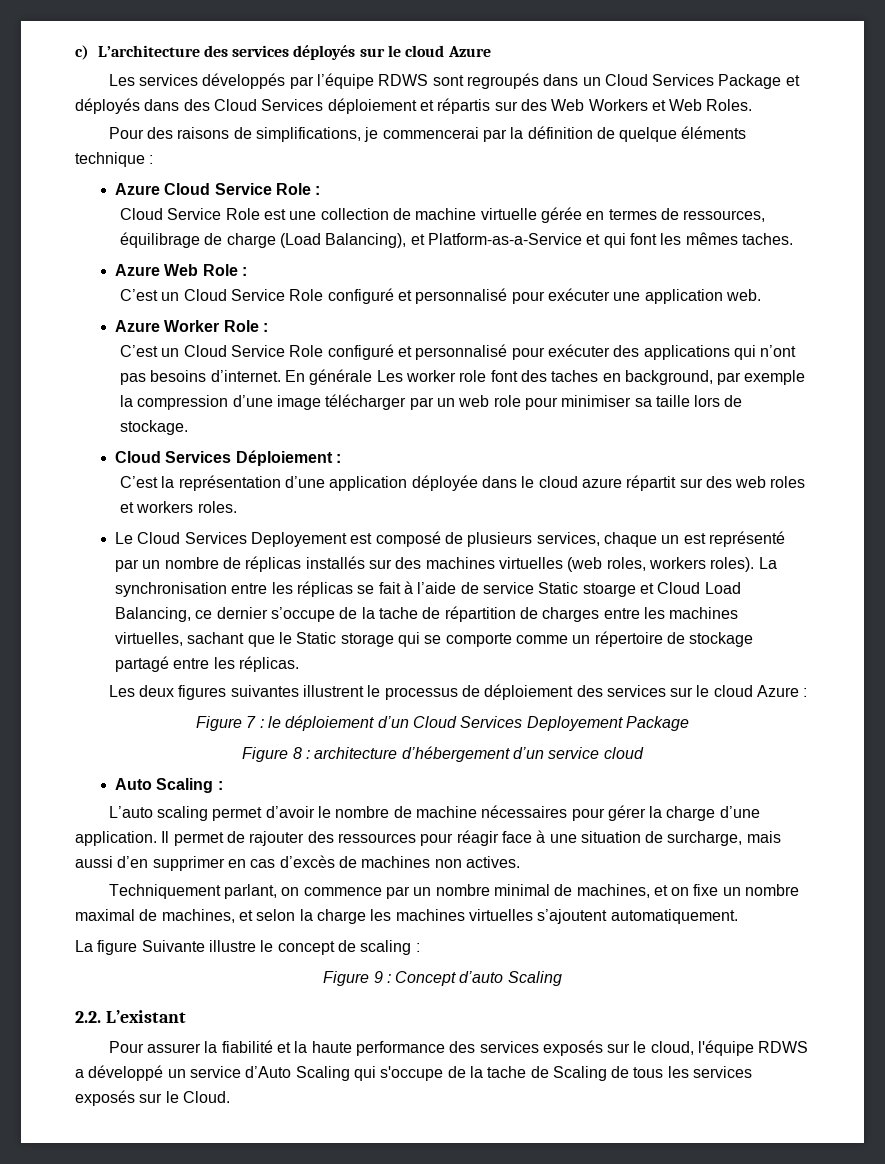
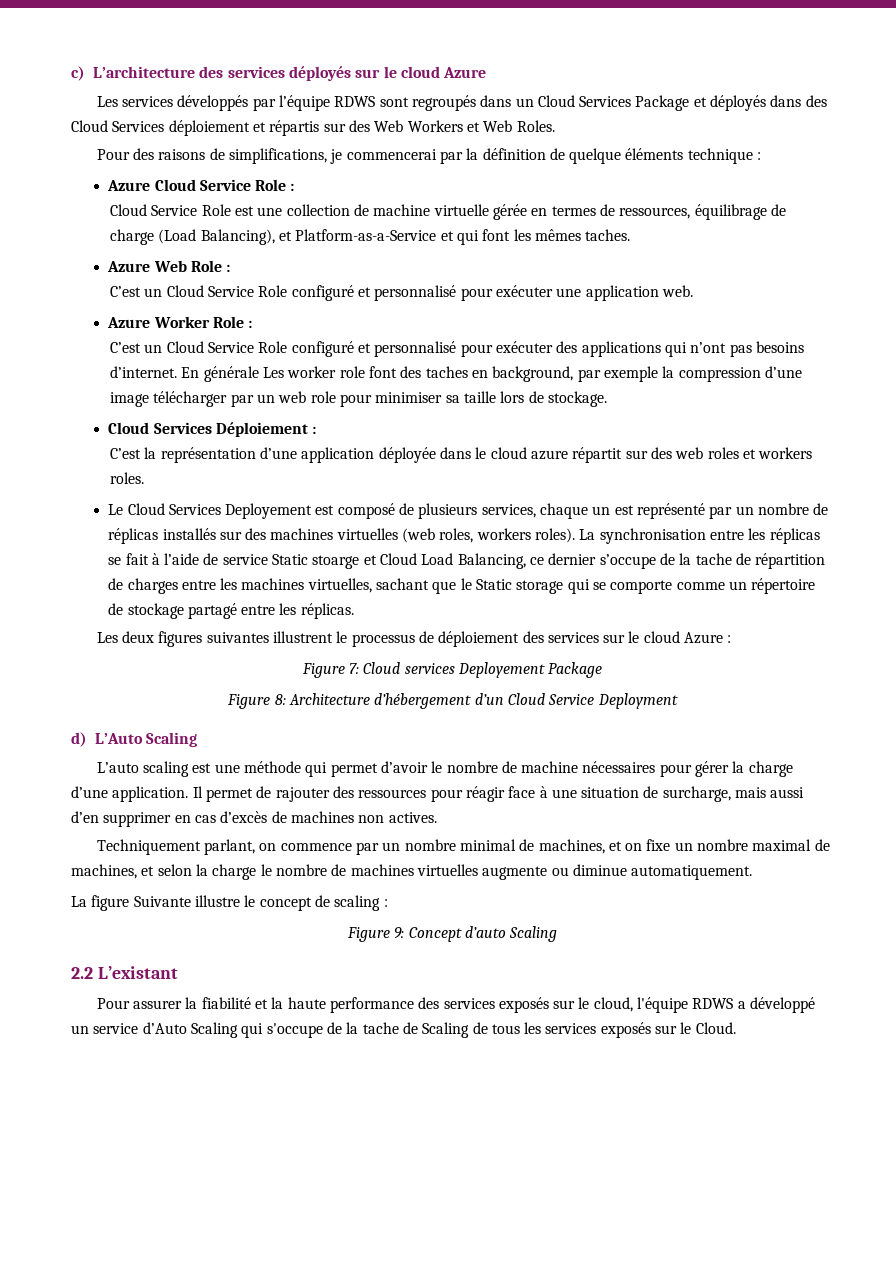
- Figure 7 : le déploiement d’un Cloud Services Deployement Package
- Figure 8 : architecture d’hébergement d’un service cloud
- Auto Scaling :
+ Figure 7: Cloud services Deployement Package
+ Figure 8: Architecture d’hébergement d’un Cloud Service Deployment
+ d) L’Auto Scaling
- L’auto scaling permet d’avoir le nombre de machine nécessaires pour gérer la charge d’une application.
+ L’auto scaling est une méthode qui permet d’avoir le nombre de machine nécessaires pour gérer la charge d’une application.
- Techniquement parlant, on commence par un nombre minimal de machines, et on fixe un nombre maximal de machines, et selon la charge les machines virtuelles s’ajoutent automatiquement.
+ Techniquement parlant, on commence par un nombre minimal de machines, et on fixe un nombre maximal de machines, et selon la charge le nombre de machines virtuelles augmente ou diminue automatiquement.
- Figure 9 : Concept d’auto Scaling
+ Figure 9: Concept d’auto Scaling
- 2.2. L’existant
+ 2.2 L’existant

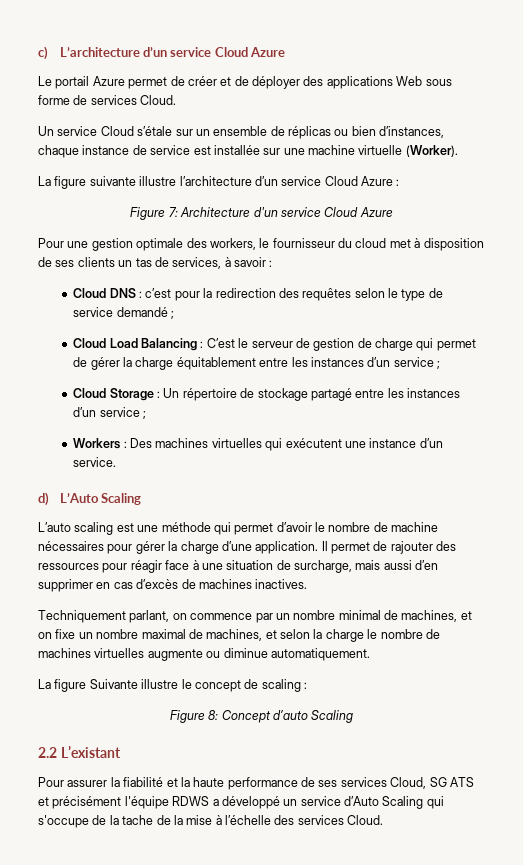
- c) L’architecture des services déployés sur le cloud Azure
- Les services développés par l’équipe RDWS sont regroupés dans un Cloud Services Package et déployés dans des Cloud Services déploiement et répartis sur des Web Workers et Web Roles.
- Pour des raisons de simplifications, je commencerai par la définition de quelque éléments technique :
- Azure Cloud Service Role :
- Cloud Service Role est une collection de machine virtuelle gérée en termes de ressources, équilibrage de charge (Load Balancing), et Platform-as-a-Service et qui font les mêmes taches.
- Azure Web Role :
- C’est un Cloud Service Role configuré et personnalisé pour exécuter une application web.
- Azure Worker Role :
- C’est un Cloud Service Role configuré et personnalisé pour exécuter des applications qui n’ont pas besoins d’internet. En générale Les worker role font des taches en background, par exemple la compression d’une image télécharger par un web role pour minimiser sa taille lors de stockage.
- Cloud Services Déploiement :
- C’est la représentation d’une application déployée dans le cloud azure répartit sur des web roles et workers roles.
- Le Cloud Services Deployement est composé de plusieurs services, chaque un est représenté par un nombre de réplicas installés sur des machines virtuelles (web roles, workers roles). La synchronisation entre les réplicas se fait à l’aide de service Static stoarge et Cloud Load Balancing, ce dernier s’occupe de la tache de répartition de charges entre les machines virtuelles, sachant que le Static storage qui se comporte comme un répertoire de stockage partagé entre les réplicas.
- Les deux figures suivantes illustrent le processus de déploiement des services sur le cloud Azure :
- Figure 7: Cloud services Deployement Package
- Figure 8: Architecture d’hébergement d’un Cloud Service Deployment
+ c) L’architecture d’un service Cloud Azure
+ Le portail Azure permet de créer et de déployer des applications Web sous forme de services Cloud.
+ Un service Cloud s’étale sur un ensemble de réplicas ou bien d’instances, chaque instance de service est installée sur une machine virtuelle (Worker).
+ La figure suivante illustre l’architecture d’un service Cloud Azure :
+ Figure 7: Architecture d'un service Cloud Azure
+ Pour une gestion optimale des workers, le fournisseur du cloud met à disposition de ses clients un tas de services, à savoir :
+ Cloud DNS : c’est pour la redirection des requêtes selon le type de service demandé ;
+ Cloud Load Balancing : C’est le serveur de gestion de charge qui permet de gérer la charge équitablement entre les instances d’un service ;
+ Cloud Storage : Un répertoire de stockage partagé entre les instances d’un service ;
+ Workers : Des machines virtuelles qui exécutent une instance d’un service.
- Il permet de rajouter des ressources pour réagir face à une situation de surcharge, mais aussi d’en supprimer en cas d’excès de machines non actives.
+ Il permet de rajouter des ressources pour réagir face à une situation de surcharge, mais aussi d’en supprimer en cas d’excès de machines inactives.
- Figure 9: Concept d’auto Scaling
+ Figure 8: Concept d’auto Scaling
- Pour assurer la fiabilité et la haute performance des services exposés sur le cloud, l'équipe RDWS a développé un service d’Auto Scaling qui s'occupe de la tache de Scaling de tous les services exposés sur le Cloud.
+ Pour assurer la fiabilité et la haute performance de ses services Cloud, SG ATS et précisément l'équipe RDWS a développé un service d’Auto Scaling qui s'occupe de la tache de la mise à l’échelle des services Cloud.

